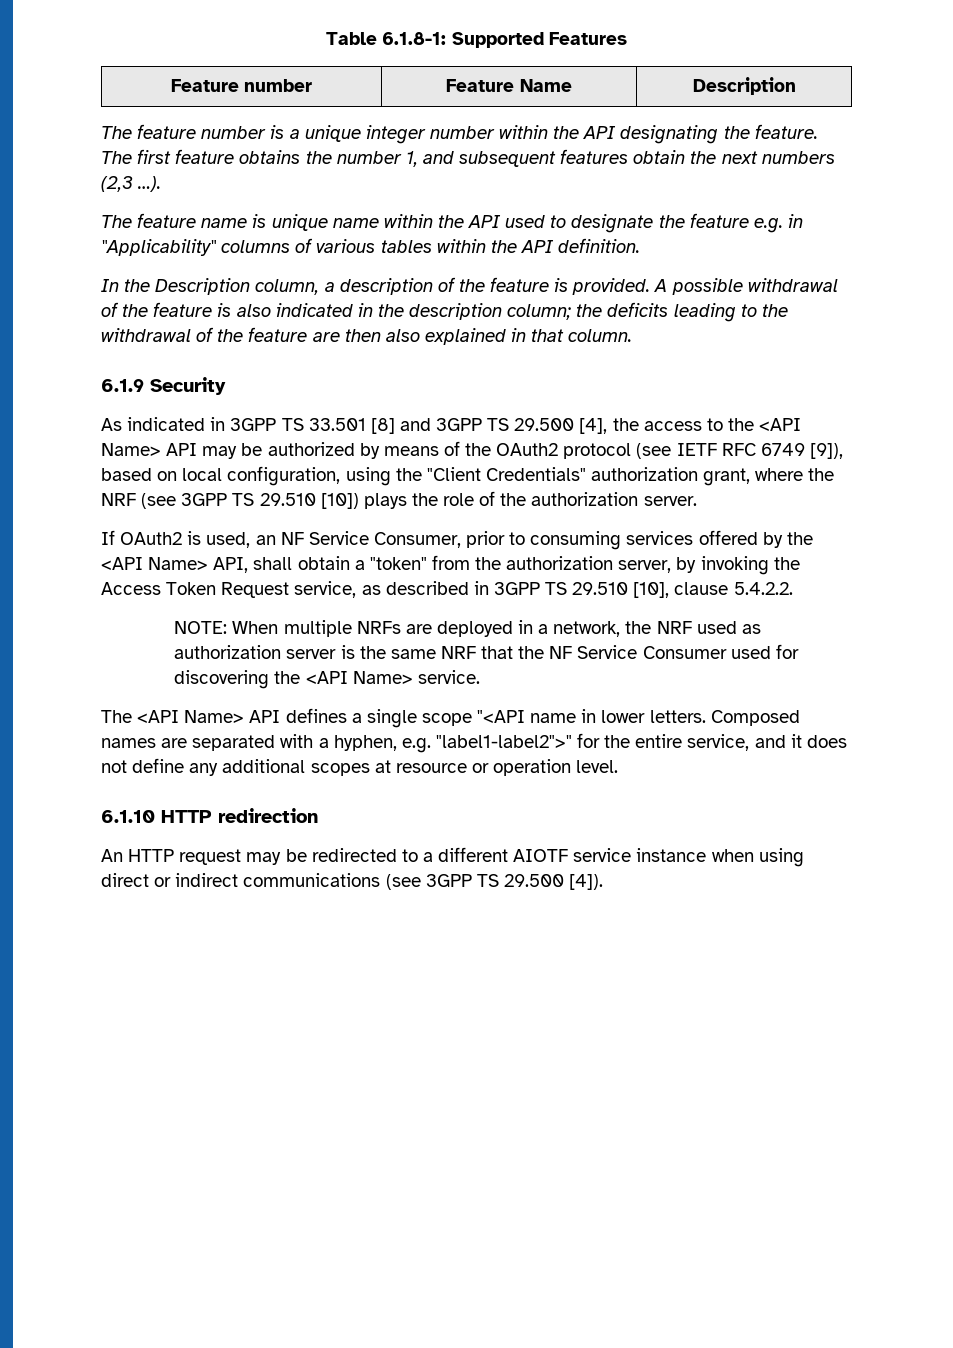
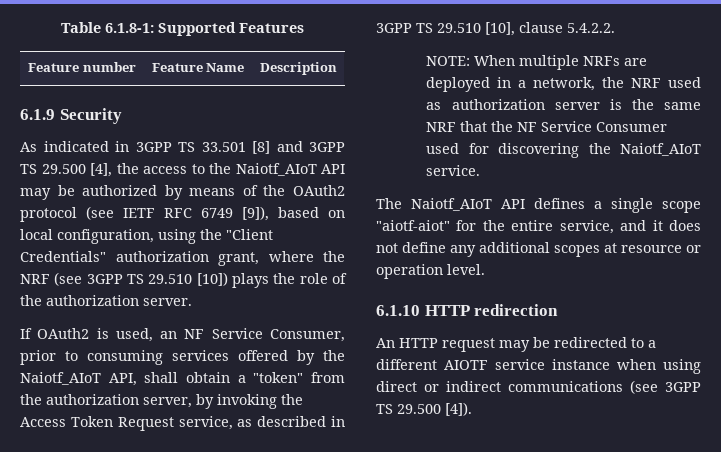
- The feature number is a unique integer number within the API designating the feature. The first feature obtains the number 1, and subsequent features obtain the next numbers (2,3 …).
- The feature name is unique name within the API used to designate the feature e.g. in "Applicability" columns of various tables within the API definition.
- In the Description column, a description of the feature is provided. A possible withdrawal of the feature is also indicated in the description column; the deficits leading to the withdrawal of the feature are then also explained in that column.
- As indicated in 3GPP TS 33.501 [8] and 3GPP TS 29.500 [4], the access to the <API Name> API may be authorized by means of the OAuth2 protocol (see IETF RFC 6749 [9]), based on local configuration, using the "Client Credentials" authorization grant, where the NRF (see 3GPP TS 29.510 [10]) plays the role of the authorization server.
+ As indicated in 3GPP TS 33.501 [8] and 3GPP TS 29.500 [4], the access to the Naiotf_AIoT API may be authorized by means of the OAuth2 protocol (see IETF RFC 6749 [9]), based on local configuration, using the "Client Credentials" authorization grant, where the NRF (see 3GPP TS 29.510 [10]) plays the role of the authorization server.
- If OAuth2 is used, an NF Service Consumer, prior to consuming services offered by the <API Name> API, shall obtain a "token" from the authorization server, by invoking the Access Token Request service, as described in 3GPP TS 29.510 [10], clause 5.4.2.2.
+ If OAuth2 is used, an NF Service Consumer, prior to consuming services offered by the Naiotf_AIoT API, shall obtain a "token" from the authorization server, by invoking the Access Token Request service, as described in 3GPP TS 29.510 [10], clause 5.4.2.2.
- NOTE: When multiple NRFs are deployed in a network, the NRF used as authorization server is the same NRF that the NF Service Consumer used for discovering the <API Name> service.
+ NOTE: When multiple NRFs are deployed in a network, the NRF used as authorization server is the same NRF that the NF Service Consumer used for discovering the Naiotf_AIoT service.
- The <API Name> API defines a single scope "<API name in lower letters. Composed names are separated with a hyphen, e.g. "label1-label2">" for the entire service, and it does not define any additional scopes at resource or operation level.
+ The Naiotf_AIoT API defines a single scope "aiotf-aiot" for the entire service, and it does not define any additional scopes at resource or operation level.

